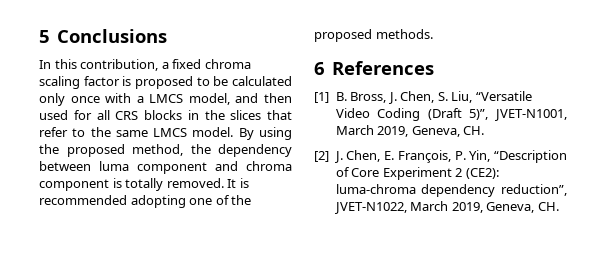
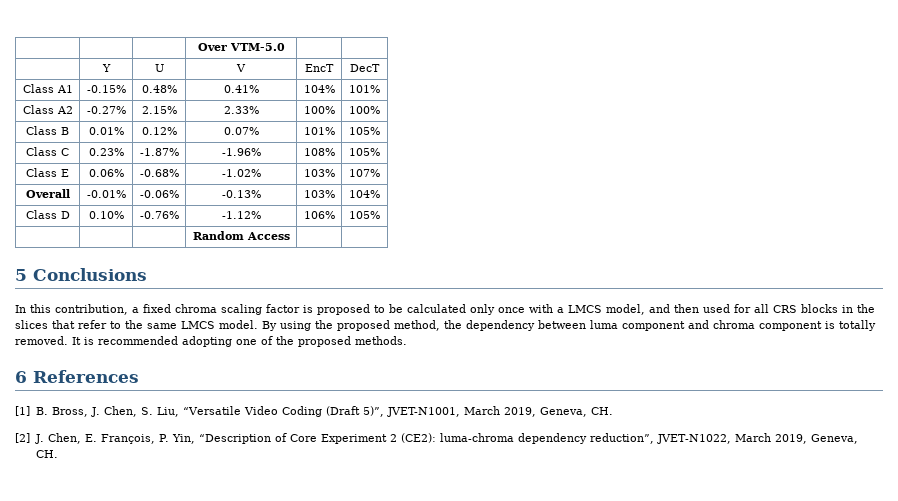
+ | | | Over VTM-5.0 | |
+ | Y | U | V | EncT | DecT
+ Class A1 | -0.15% | 0.48% | 0.41% | 104% | 101%
+ Class A2 | -0.27% | 2.15% | 2.33% | 100% | 100%
+ Class B | 0.01% | 0.12% | 0.07% | 101% | 105%
+ Class C | 0.23% | -1.87% | -1.96% | 108% | 105%
+ Class E | 0.06% | -0.68% | -1.02% | 103% | 107%
+ Overall | -0.01% | -0.06% | -0.13% | 103% | 104%
+ Class D | 0.10% | -0.76% | -1.12% | 106% | 105%
+ | | | Random Access | |

